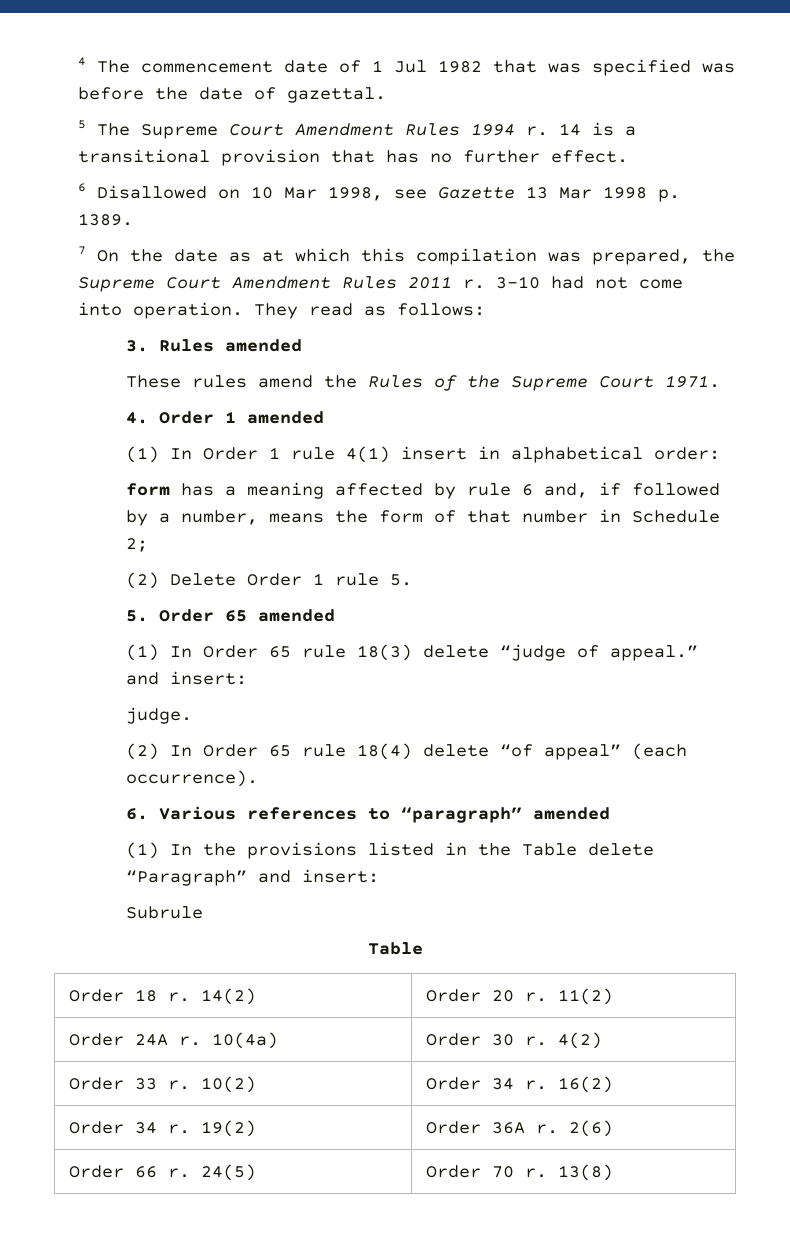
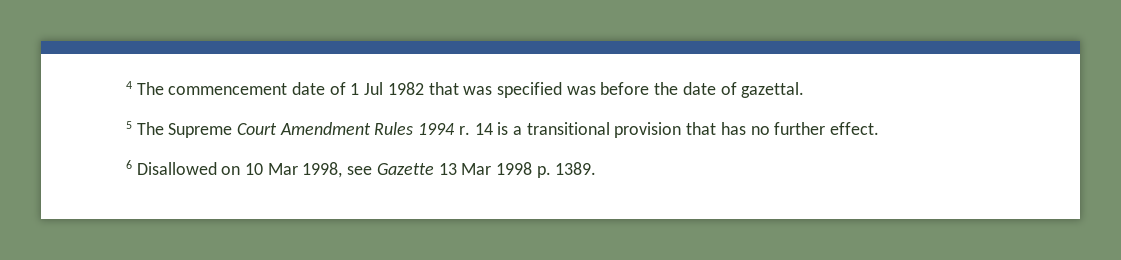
- 7 On the date as at which this compilation was prepared, the Supreme Court Amendment Rules 2011 r. 3-10 had not come into operation. They read as follows:
- 3. Rules amended
- These rules amend the Rules of the Supreme Court 1971.
- 4. Order 1 amended
- (1) In Order 1 rule 4(1) insert in alphabetical order:
- form has a meaning affected by rule 6 and, if followed by a number, means the form of that number in Schedule 2;
- (2) Delete Order 1 rule 5.
- 5. Order 65 amended
- (1) In Order 65 rule 18(3) delete “judge of appeal.” and insert:
- judge.
- (2) In Order 65 rule 18(4) delete “of appeal” (each occurrence).
- 6. Various references to “paragraph” amended
- (1) In the provisions listed in the Table delete “Paragraph” and insert:
- Subrule
- Table
- Order 18 r. 14(2) | Order 20 r. 11(2)
- Order 24A r. 10(4a) | Order 30 r. 4(2)
- Order 33 r. 10(2) | Order 34 r. 16(2)
- Order 34 r. 19(2) | Order 36A r. 2(6)
- Order 66 r. 24(5) | Order 70 r. 13(8)

